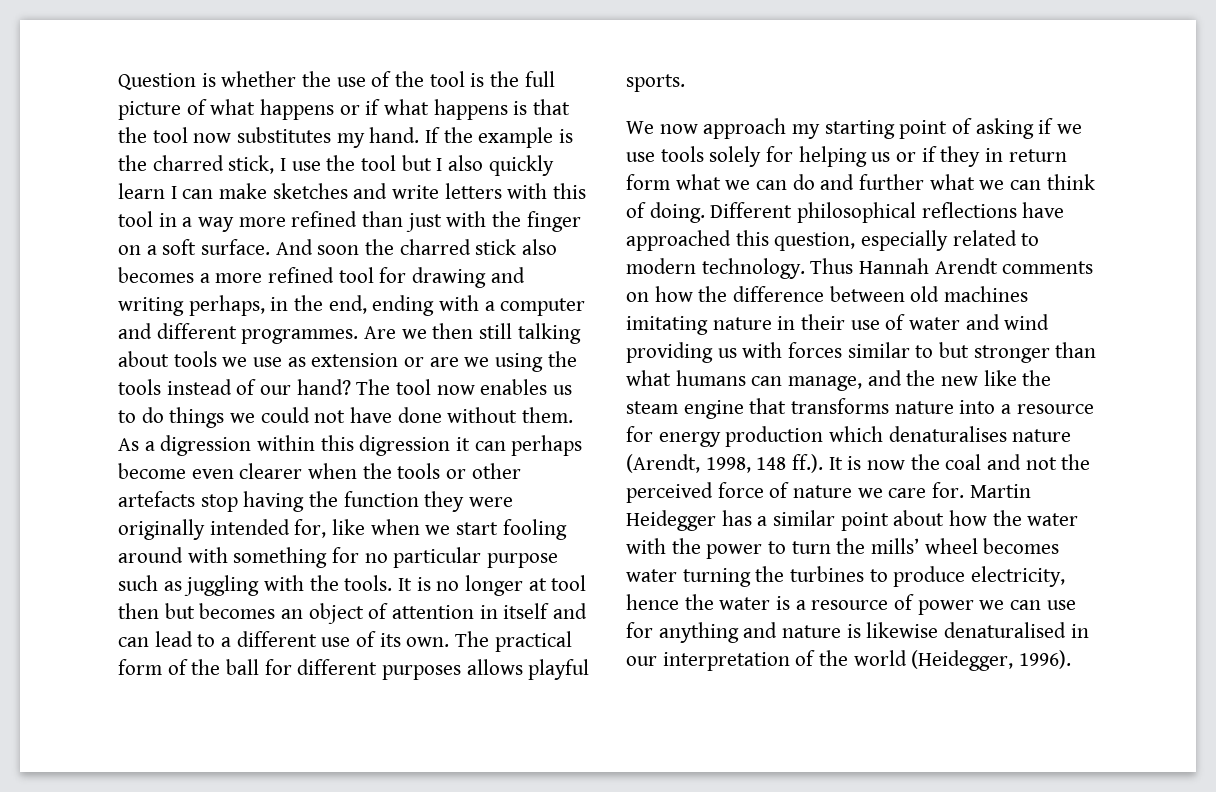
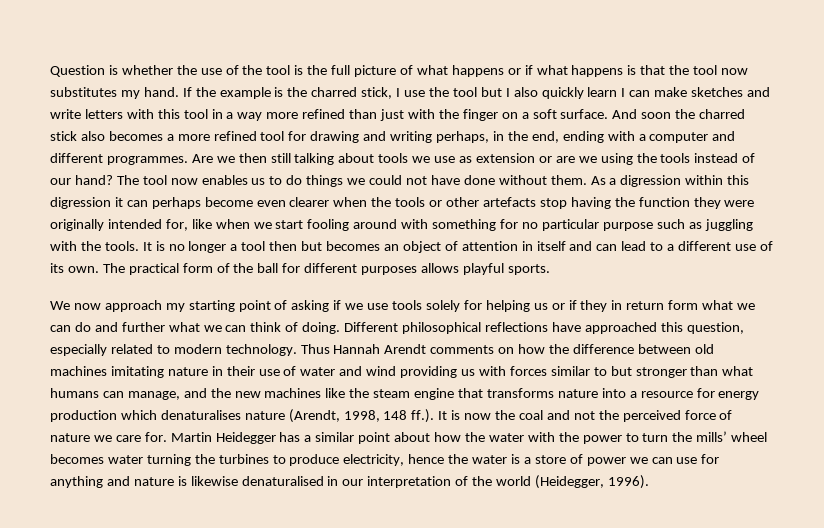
- It is no longer at tool then but becomes an object of attention in itself and can lead to a different use of its own.
+ It is no longer a tool then but becomes an object of attention in itself and can lead to a different use of its own.
- Thus Hannah Arendt comments on how the difference between old machines imitating nature in their use of water and wind providing us with forces similar to but stronger than what humans can manage, and the new like the steam engine that transforms nature into a resource for energy production which denaturalises nature (Arendt, 1998, 148 ff.). It is now the coal and not the perceived force of nature we care for.
+ Thus Hannah Arendt comments on how the difference between old machines imitating nature in their use of water and wind providing us with forces similar to but stronger than what humans can manage, and the new machines like the steam engine that transforms nature into a resource for energy production which denaturalises nature (Arendt, 1998, 148 ff.). It is now the coal and not the perceived force of nature we care for.
- Martin Heidegger has a similar point about how the water with the power to turn the mills’ wheel becomes water turning the turbines to produce electricity, hence the water is a resource of power we can use for anything and nature is likewise denaturalised in our interpretation of the world (Heidegger, 1996).
+ Martin Heidegger has a similar point about how the water with the power to turn the mills’ wheel becomes water turning the turbines to produce electricity, hence the water is a store of power we can use for anything and nature is likewise denaturalised in our interpretation of the world (Heidegger, 1996).

